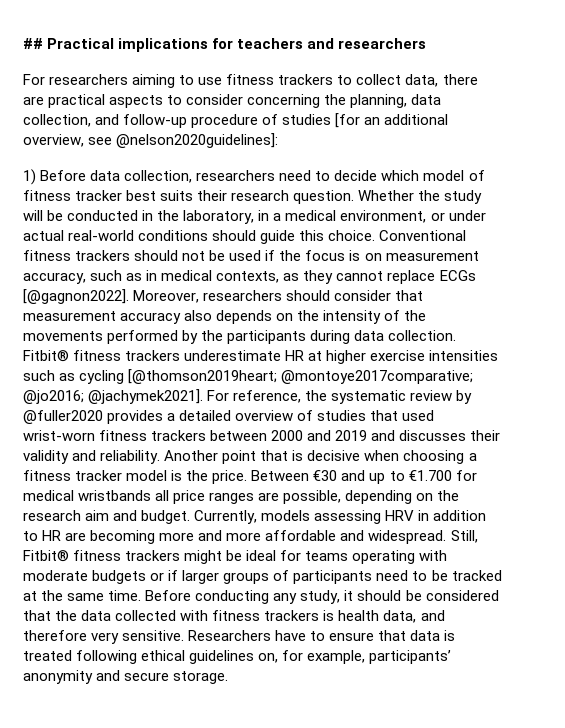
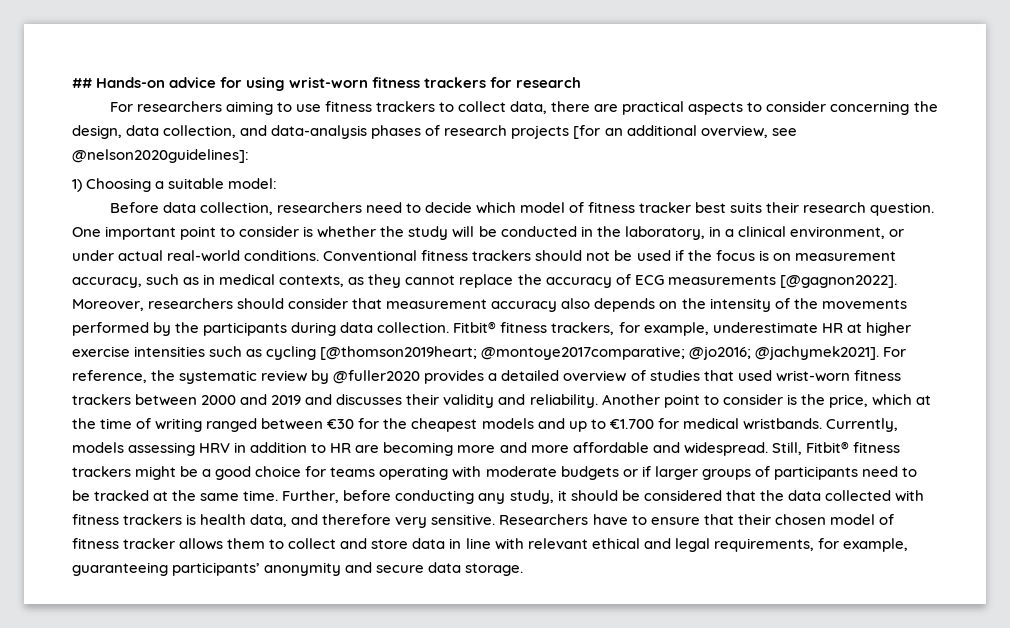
- ## Practical implications for teachers and researchers
+ ## Hands-on advice for using wrist-worn fitness trackers for research
- For researchers aiming to use fitness trackers to collect data, there are practical aspects to consider concerning the planning, data collection, and follow-up procedure of studies [for an additional overview, see @nelson2020guidelines]:
+ For researchers aiming to use fitness trackers to collect data, there are practical aspects to consider concerning the design, data collection, and data-analysis phases of research projects [for an additional overview, see @nelson2020guidelines]:
- 1) Before data collection, researchers need to decide which model of fitness tracker best suits their research question.
+ 1) Choosing a suitable model:
+ Before data collection, researchers need to decide which model of fitness tracker best suits their research question.
- Whether the study will be conducted in the laboratory, in a medical environment, or under actual real-world conditions should guide this choice.
+ One important point to consider is whether the study will be conducted in the laboratory, in a clinical environment, or under actual real-world conditions.
- Conventional fitness trackers should not be used if the focus is on measurement accuracy, such as in medical contexts, as they cannot replace ECGs [@gagnon2022].
+ Conventional fitness trackers should not be used if the focus is on measurement accuracy, such as in medical contexts, as they cannot replace the accuracy of ECG measurements [@gagnon2022].
- Fitbit® fitness trackers underestimate HR at higher exercise intensities such as cycling [@thomson2019heart; @montoye2017comparative; @jo2016; @jachymek2021].
+ Fitbit® fitness trackers, for example, underestimate HR at higher exercise intensities such as cycling [@thomson2019heart; @montoye2017comparative; @jo2016; @jachymek2021].
- Another point that is decisive when choosing a fitness tracker model is the price. Between €30 and up to €1.700 for medical wristbands all price ranges are possible, depending on the research aim and budget.
+ Another point to consider is the price, which at the time of writing ranged between €30 for the cheapest models and up to €1.700 for medical wristbands.
- Still, Fitbit® fitness trackers might be ideal for teams operating with moderate budgets or if larger groups of participants need to be tracked at the same time.
+ Still, Fitbit® fitness trackers might be a good choice for teams operating with moderate budgets or if larger groups of participants need to be tracked at the same time.
- Before conducting any study, it should be considered that the data collected with fitness trackers is health data, and therefore very sensitive.
+ Further, before conducting any study, it should be considered that the data collected with fitness trackers is health data, and therefore very sensitive.
- Researchers have to ensure that data is treated following ethical guidelines on, for example, participants’ anonymity and secure storage.
+ Researchers have to ensure that their chosen model of fitness tracker allows them to collect and store data in line with relevant ethical and legal requirements, for example, guaranteeing participants’ anonymity and secure data storage.

